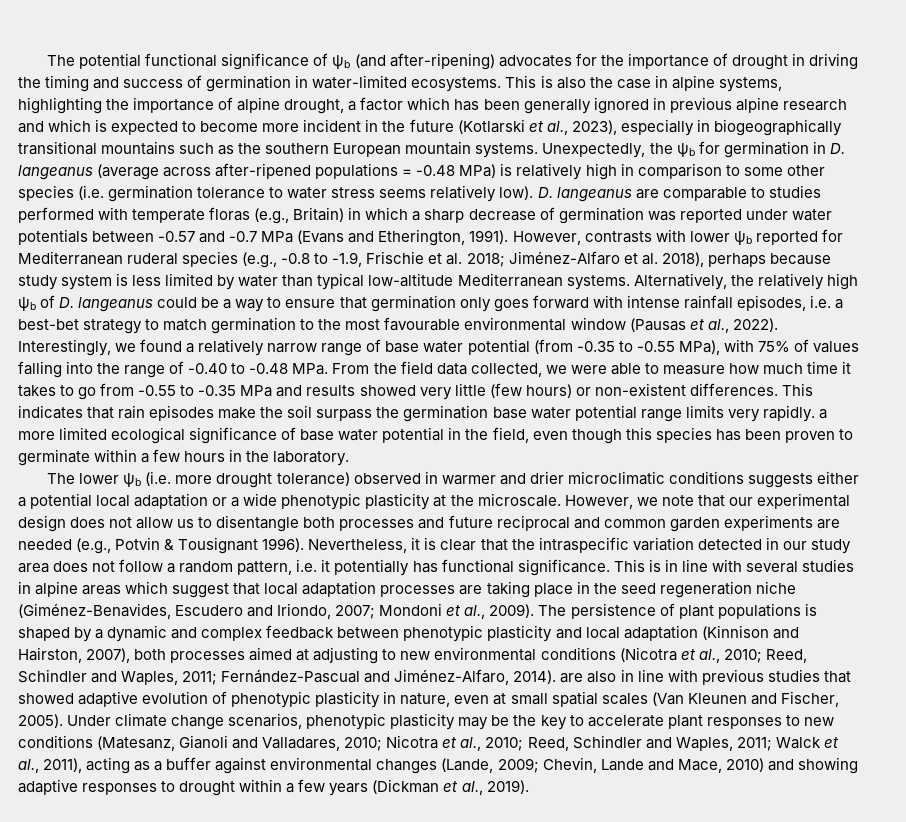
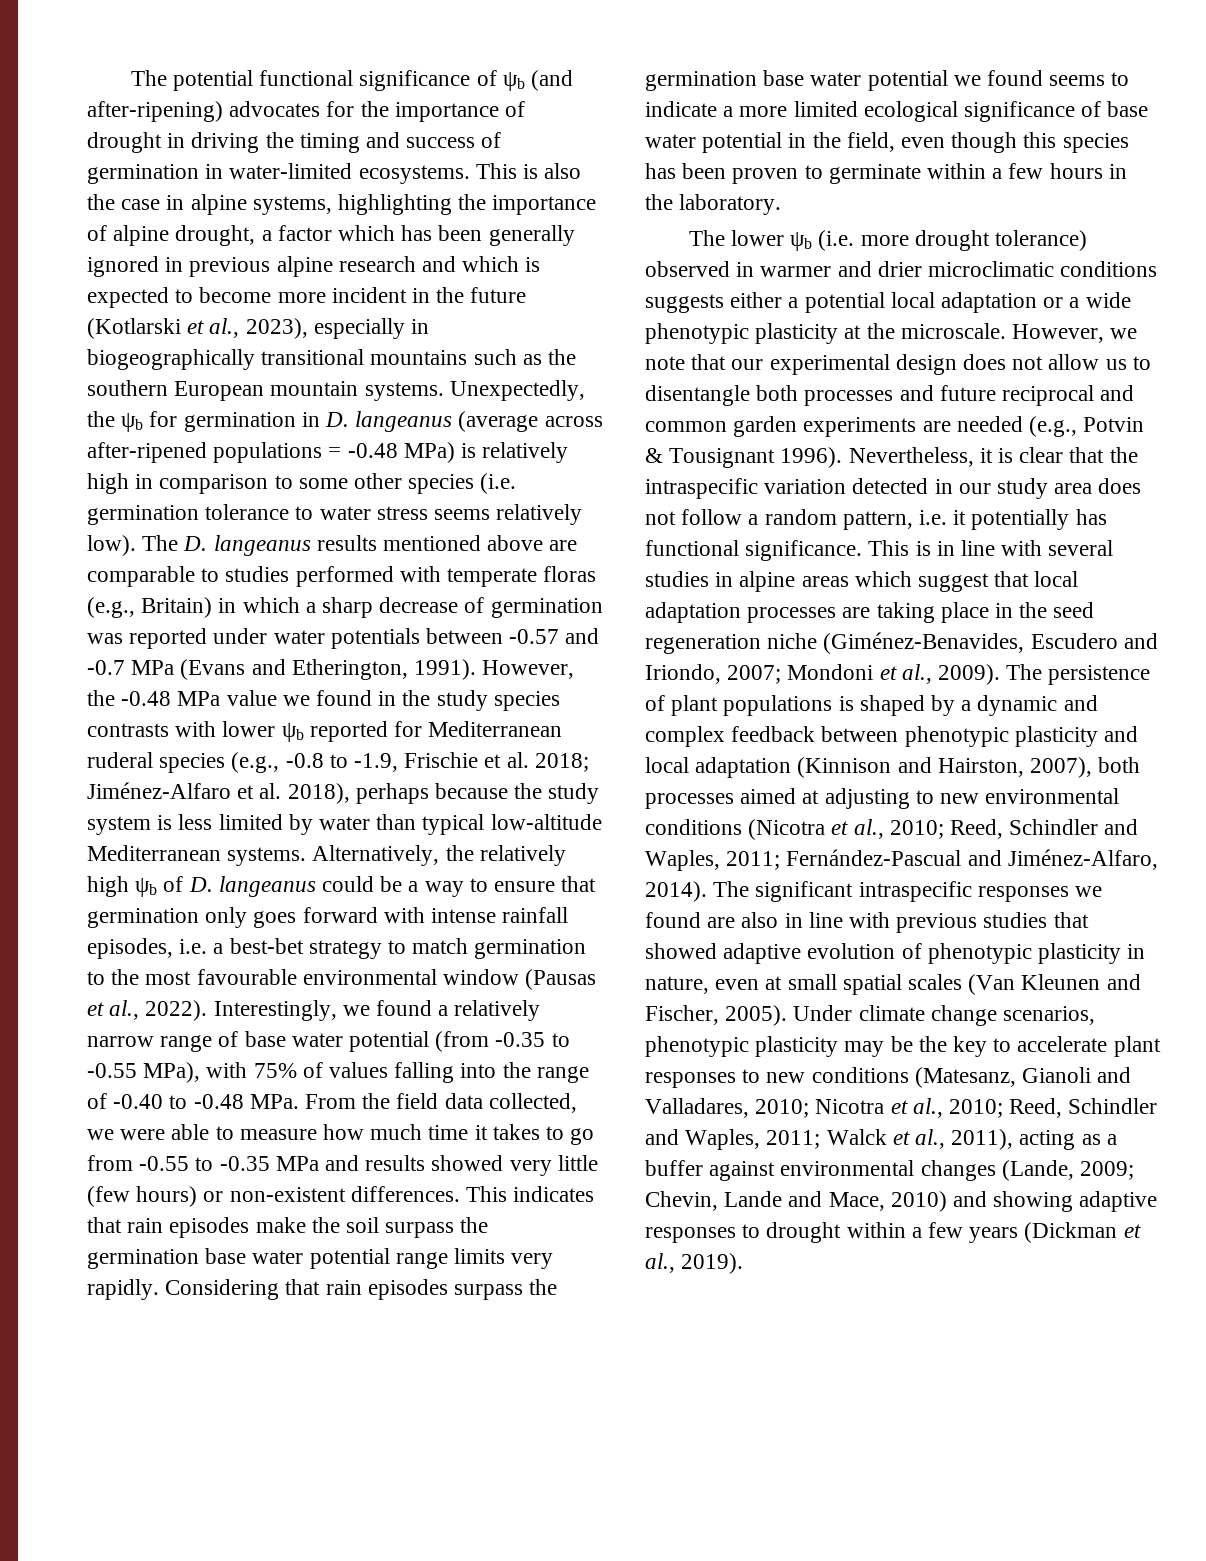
- D. langeanus are comparable to studies performed with temperate floras (e.g., Britain) in which a sharp decrease of germination was reported under water potentials between -0.57 and -0.7 MPa (Evans and Etherington, 1991).
+ The D. langeanus results mentioned above are comparable to studies performed with temperate floras (e.g., Britain) in which a sharp decrease of germination was reported under water potentials between -0.57 and -0.7 MPa (Evans and Etherington, 1991).
- However, contrasts with lower ψb reported for Mediterranean ruderal species (e.g., -0.8 to -1.9, Frischie et al. 2018; Jiménez-Alfaro et al. 2018), perhaps because study system is less limited by water than typical low-altitude Mediterranean systems.
+ However, the -0.48 MPa value we found in the study species contrasts with lower ψb reported for Mediterranean ruderal species (e.g., -0.8 to -1.9, Frischie et al. 2018; Jiménez-Alfaro et al. 2018), perhaps because the study system is less limited by water than typical low-altitude Mediterranean systems.
- This indicates that rain episodes make the soil surpass the germination base water potential range limits very rapidly. a more limited ecological significance of base water potential in the field, even though this species has been proven to germinate within a few hours in the laboratory.
+ This indicates that rain episodes make the soil surpass the germination base water potential range limits very rapidly. Considering that rain episodes surpass the germination base water potential we found seems to indicate a more limited ecological significance of base water potential in the field, even though this species has been proven to germinate within a few hours in the laboratory.
- Fernández-Pascual and Jiménez-Alfaro, 2014). are also in line with previous studies that showed adaptive evolution of phenotypic plasticity in nature, even at small spatial scales (Van Kleunen and Fischer, 2005).
+ Fernández-Pascual and Jiménez-Alfaro, 2014). The significant intraspecific responses we found are also in line with previous studies that showed adaptive evolution of phenotypic plasticity in nature, even at small spatial scales (Van Kleunen and Fischer, 2005).

